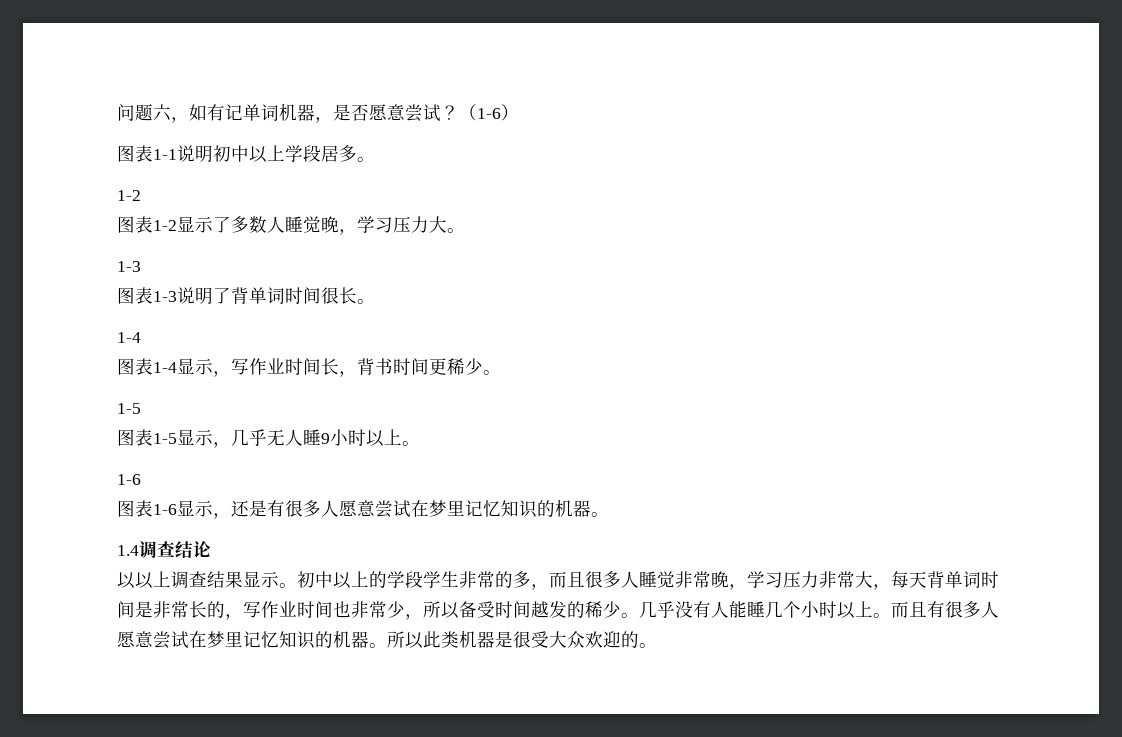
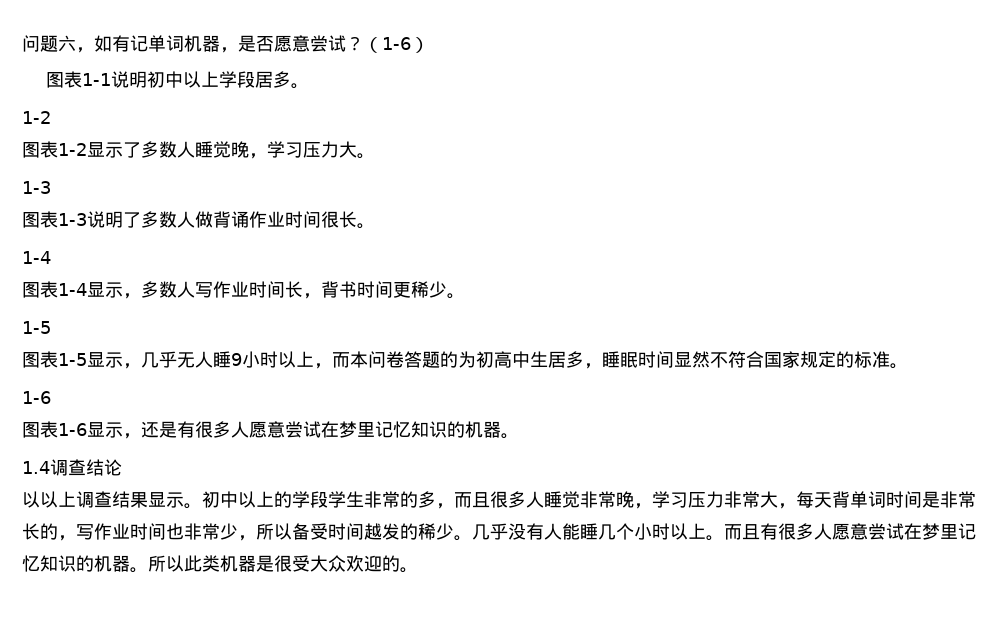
- 图表1-3说明了背单词时间很长。
+ 图表1-3说明了多数人做背诵作业时间很长。
- 图表1-4显示，写作业时间长，背书时间更稀少。
+ 图表1-4显示，多数人写作业时间长，背书时间更稀少。
- 图表1-5显示，几乎无人睡9小时以上。
+ 图表1-5显示，几乎无人睡9小时以上，而本问卷答题的为初高中生居多，睡眠时间显然不符合国家规定的标准。

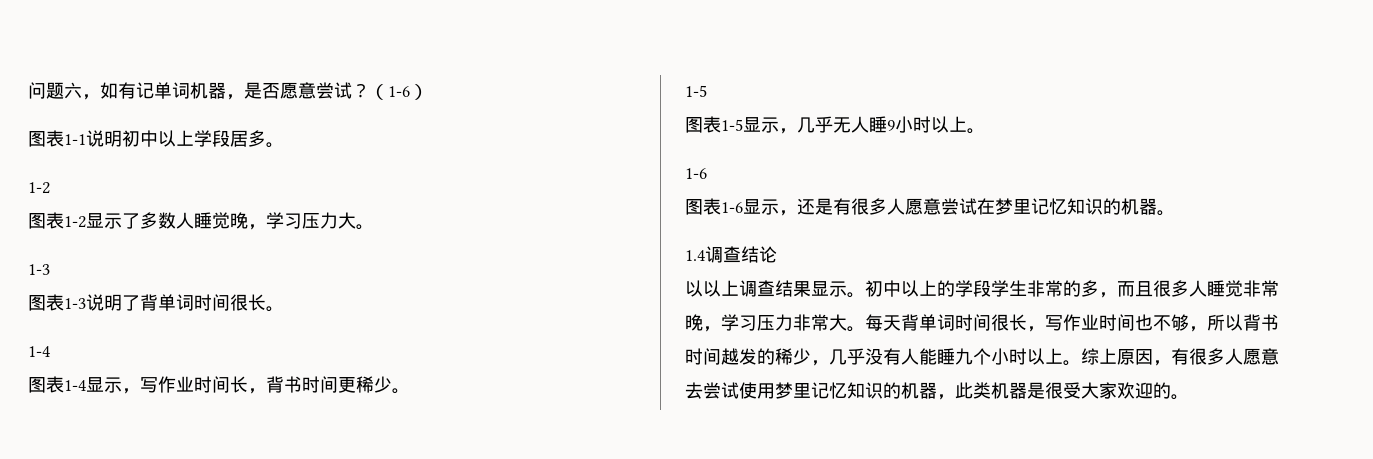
- 图表1-3说明了多数人做背诵作业时间很长。
+ 图表1-3说明了背单词时间很长。
- 图表1-4显示，多数人写作业时间长，背书时间更稀少。
+ 图表1-4显示，写作业时间长，背书时间更稀少。
- 图表1-5显示，几乎无人睡9小时以上，而本问卷答题的为初高中生居多，睡眠时间显然不符合国家规定的标准。
+ 图表1-5显示，几乎无人睡9小时以上。
- 初中以上的学段学生非常的多，而且很多人睡觉非常晚，学习压力非常大，每天背单词时间是非常长的，写作业时间也非常少，所以备受时间越发的稀少。几乎没有人能睡几个小时以上。
+ 初中以上的学段学生非常的多，而且很多人睡觉非常晚，学习压力非常大。每天背单词时间很长，写作业时间也不够，所以背书时间越发的稀少，几乎没有人能睡九个小时以上。
- 而且有很多人愿意尝试在梦里记忆知识的机器。所以此类机器是很受大众欢迎的。
+ 综上原因，有很多人愿意去尝试使用梦里记忆知识的机器，此类机器是很受大家欢迎的。

